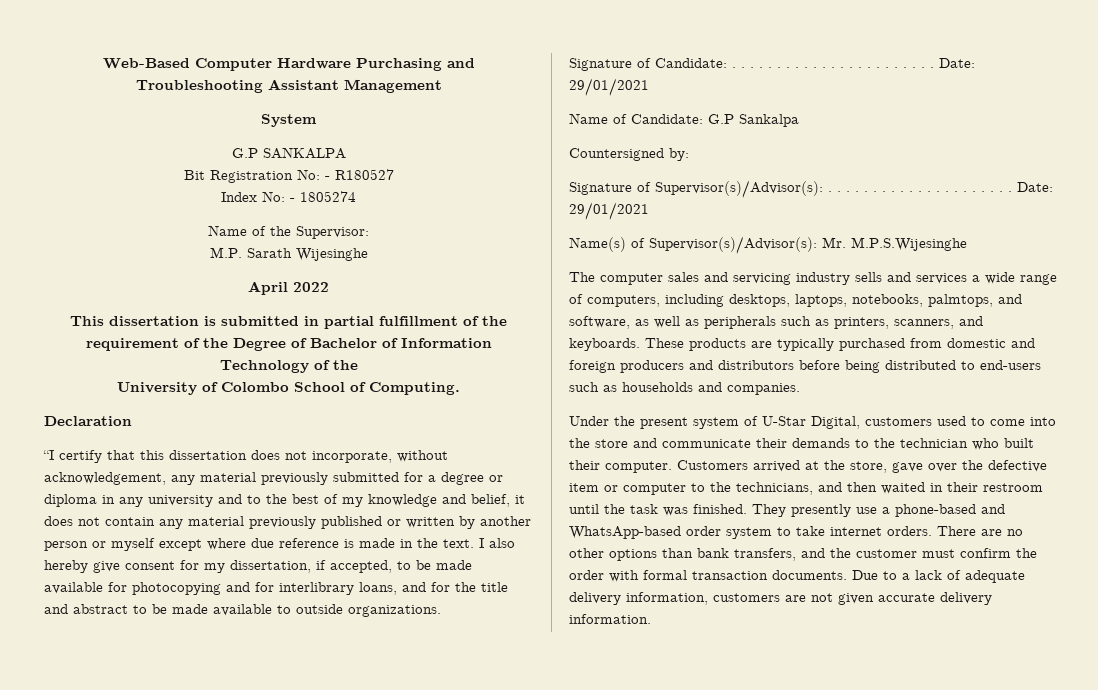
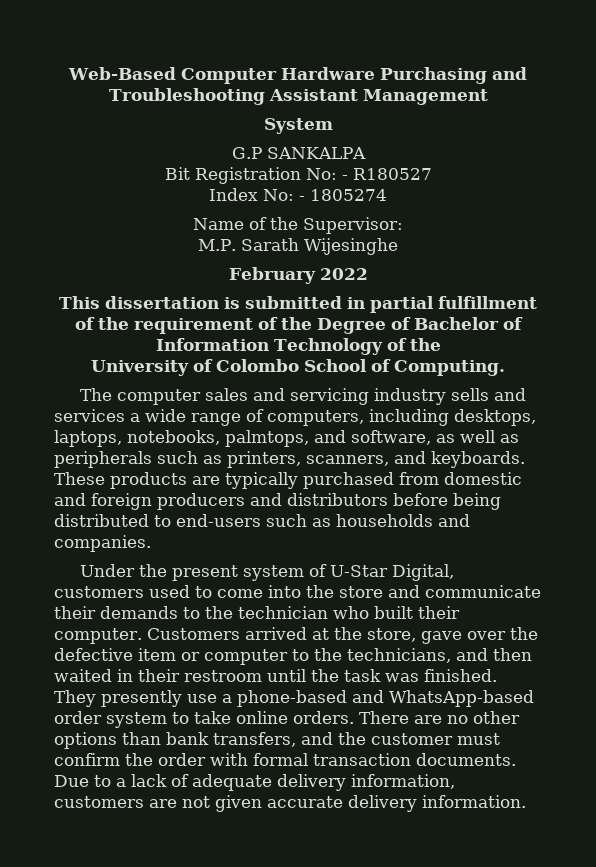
- April 2022
+ February 2022
- Declaration
- “I certify that this dissertation does not incorporate, without acknowledgement, any material previously submitted for a degree or diploma in any university and to the best of my knowledge and belief, it does not contain any material previously published or written by another person or myself except where due reference is made in the text. I also hereby give consent for my dissertation, if accepted, to be made available for photocopying and for interlibrary loans, and for the title and abstract to be made available to outside organizations.
- Signature of Candidate: . . . . . . . . . . . . . . . . . . . . . . . Date: 29/01/2021
- Name of Candidate: G.P Sankalpa
- Countersigned by:
- Signature of Supervisor(s)/Advisor(s): . . . . . . . . . . . . . . . . . . . . . Date: 29/01/2021
- Name(s) of Supervisor(s)/Advisor(s): Mr. M.P.S.Wijesinghe
- They presently use a phone-based and WhatsApp-based order system to take internet orders.
+ They presently use a phone-based and WhatsApp-based order system to take online orders.

